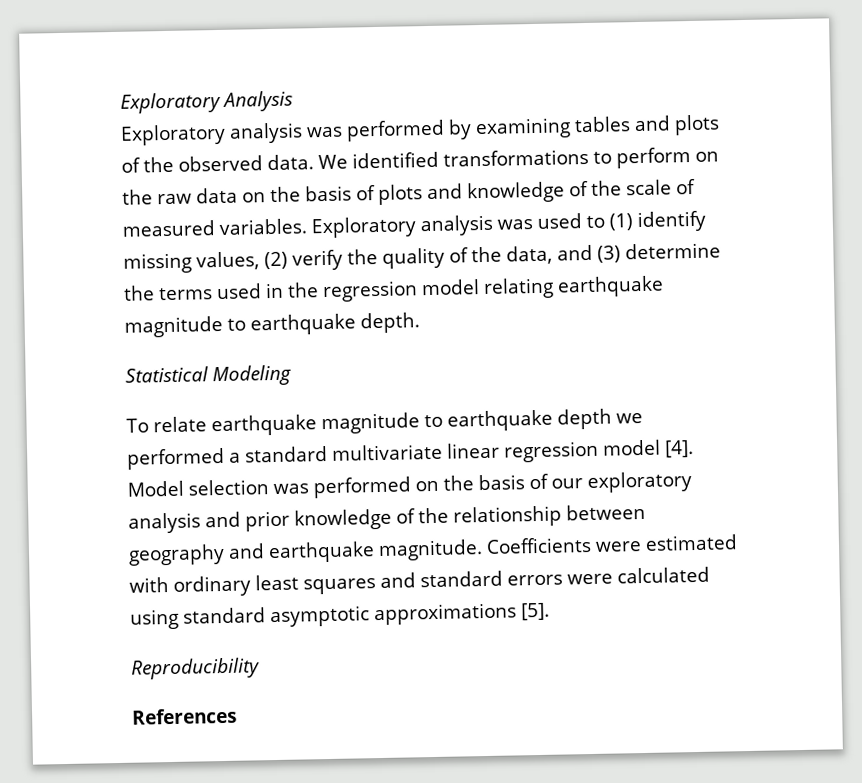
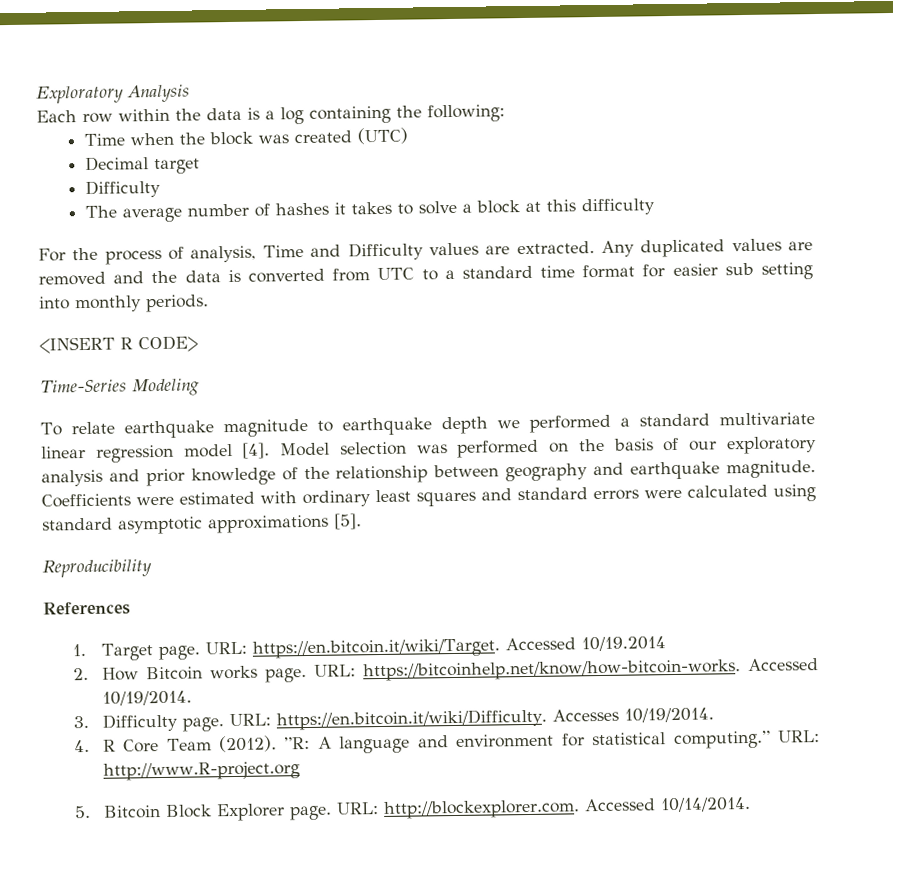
- Exploratory analysis was performed by examining tables and plots of the observed data. We identified transformations to perform on the raw data on the basis of plots and knowledge of the scale of measured variables. Exploratory analysis was used to (1) identify missing values, (2) verify the quality of the data, and (3) determine the terms used in the regression model relating earthquake magnitude to earthquake depth.
- Statistical Modeling
+ Each row within the data is a log containing the following:
+ Time when the block was created (UTC)
+ Decimal target
+ Difficulty
+ The average number of hashes it takes to solve a block at this difficulty
+ For the process of analysis, Time and Difficulty values are extracted. Any duplicated values are removed and the data is converted from UTC to a standard time format for easier sub setting into monthly periods.
+ <INSERT R CODE>
+ Time-Series Modeling
+ 1. Target page. URL: https://en.bitcoin.it/wiki/Target. Accessed 10/19.2014
+ 2. How Bitcoin works page. URL: https://bitcoinhelp.net/know/how-bitcoin-works. Accessed 10/19/2014.
+ 3. Difficulty page. URL: https://en.bitcoin.it/wiki/Difficulty. Accesses 10/19/2014.
+ 4. R Core Team (2012). ”R: A language and environment for statistical computing.” URL: http://www.R-project.org
+ 5. Bitcoin Block Explorer page. URL: http://blockexplorer.com. Accessed 10/14/2014.

